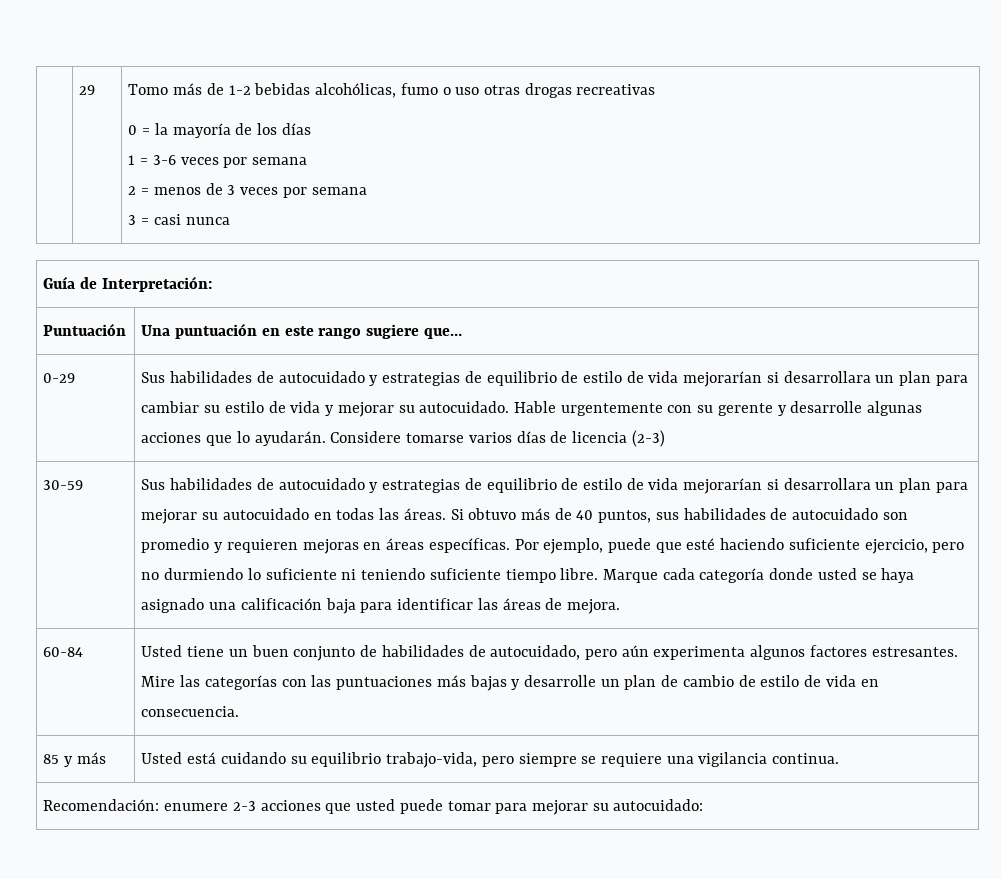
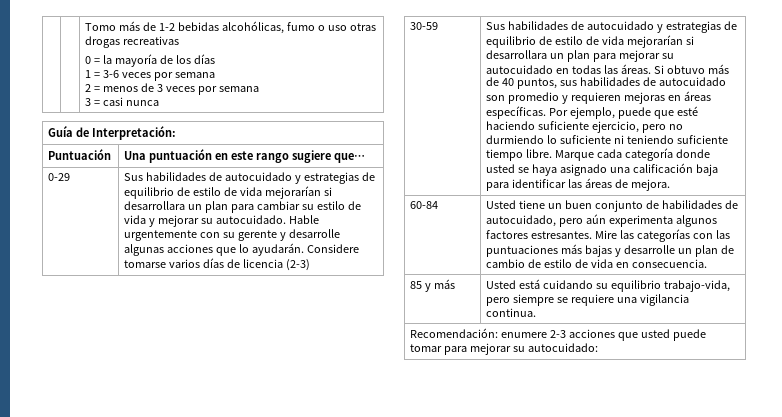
- | 29 | Tomo más de 1-2 bebidas alcohólicas, fumo o uso otras drogas recreativas
+ | | Tomo más de 1-2 bebidas alcohólicas, fumo o uso otras drogas recreativas

